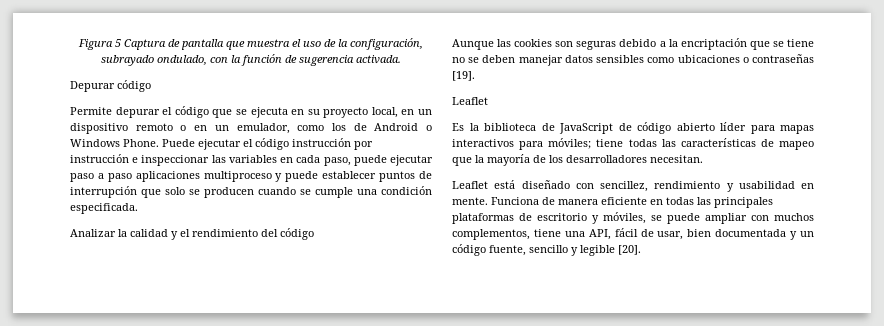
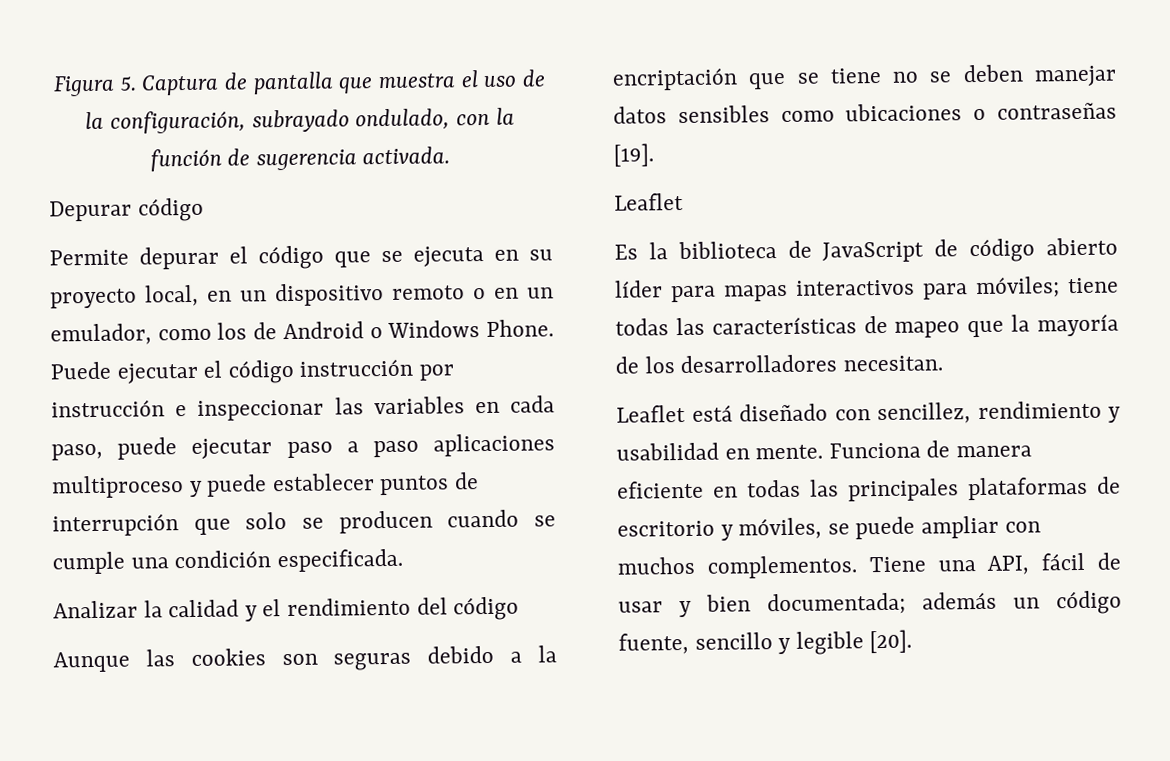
- Figura 5 Captura de pantalla que muestra el uso de la configuración, subrayado ondulado, con la función de sugerencia activada.
+ Figura 5. Captura de pantalla que muestra el uso de la configuración, subrayado ondulado, con la función de sugerencia activada.
- Funciona de manera eficiente en todas las principales plataformas de escritorio y móviles, se puede ampliar con muchos complementos, tiene una API, fácil de usar, bien documentada y un código fuente, sencillo y legible [20].
+ Funciona de manera eficiente en todas las principales plataformas de escritorio y móviles, se puede ampliar con muchos complementos. Tiene una API, fácil de usar y bien documentada; además un código fuente, sencillo y legible [20].

